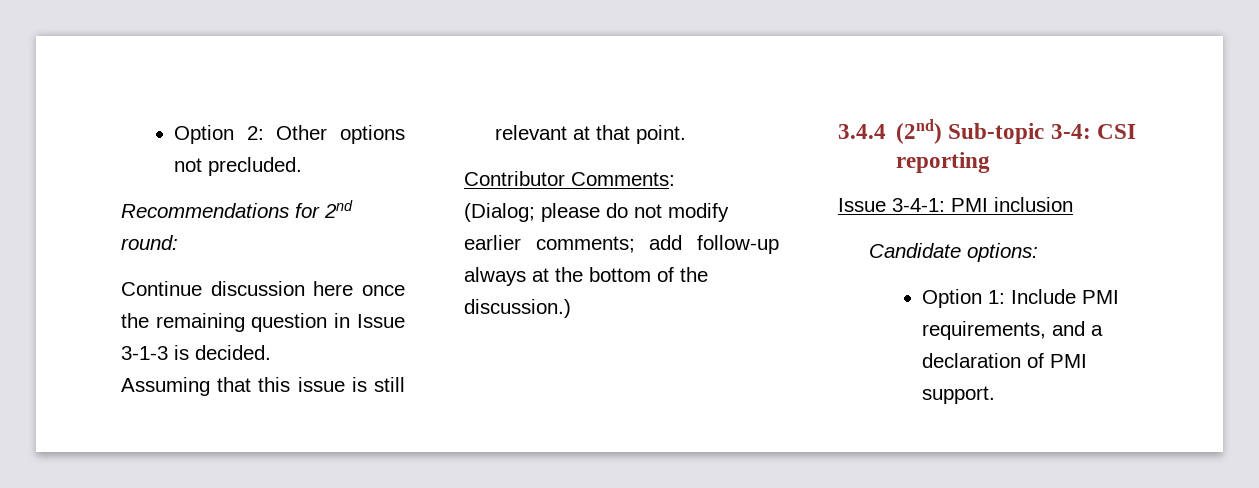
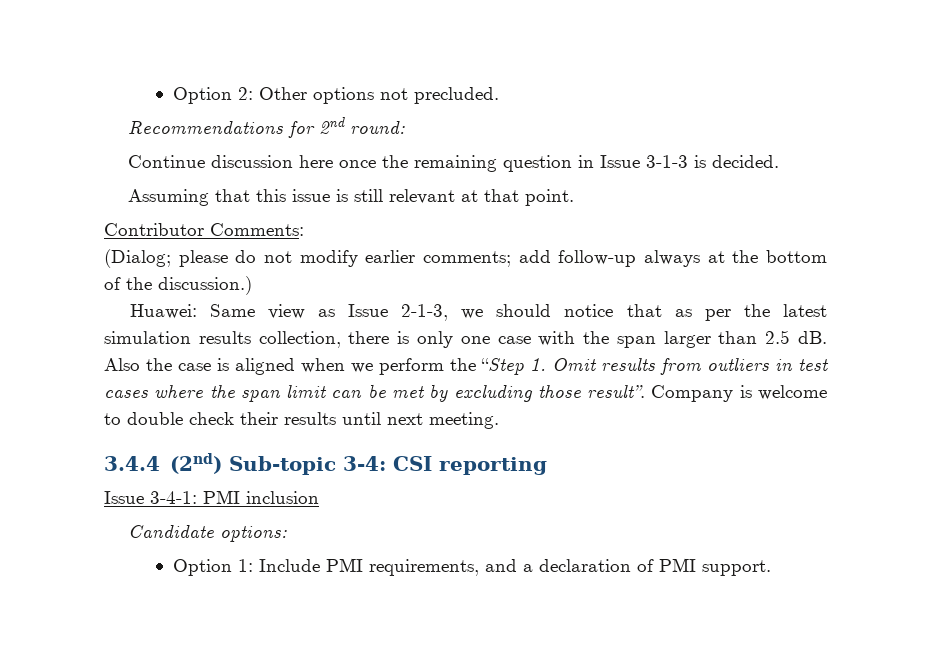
+ Huawei: Same view as Issue 2-1-3, we should notice that as per the latest simulation results collection, there is only one case with the span larger than 2.5 dB. Also the case is aligned when we perform the “Step 1. Omit results from outliers in test cases where the span limit can be met by excluding those result”. Company is welcome to double check their results until next meeting.

